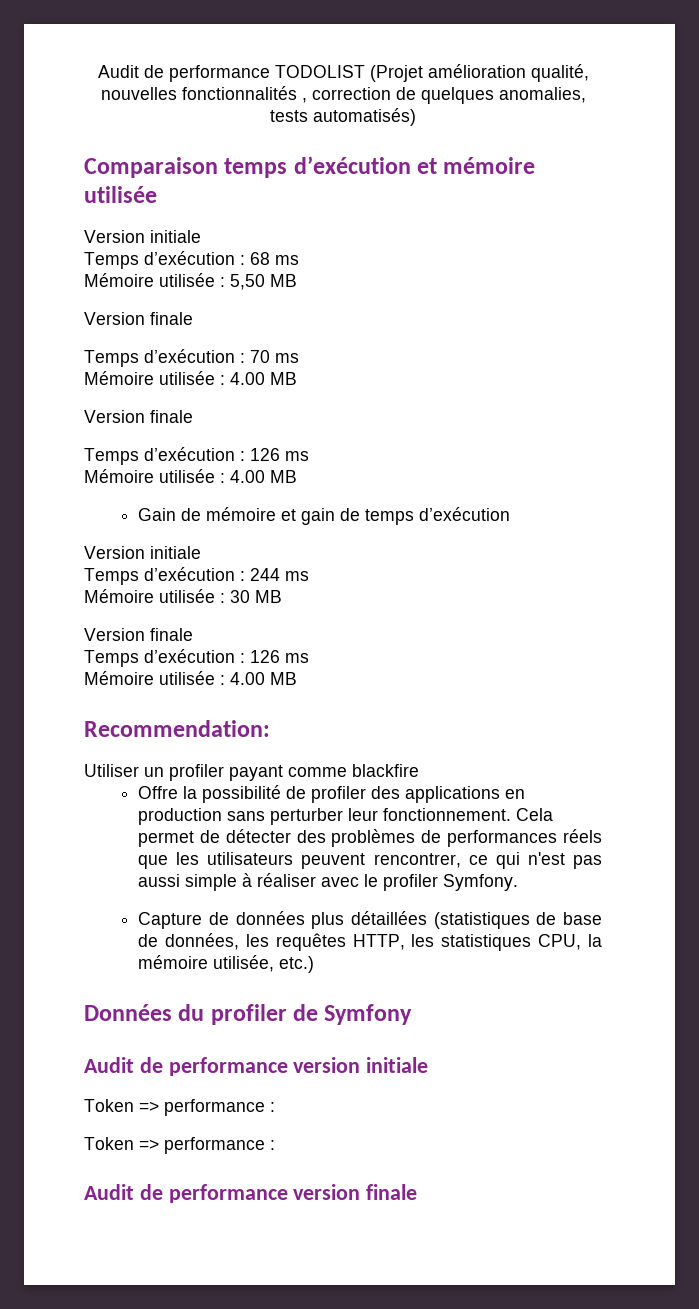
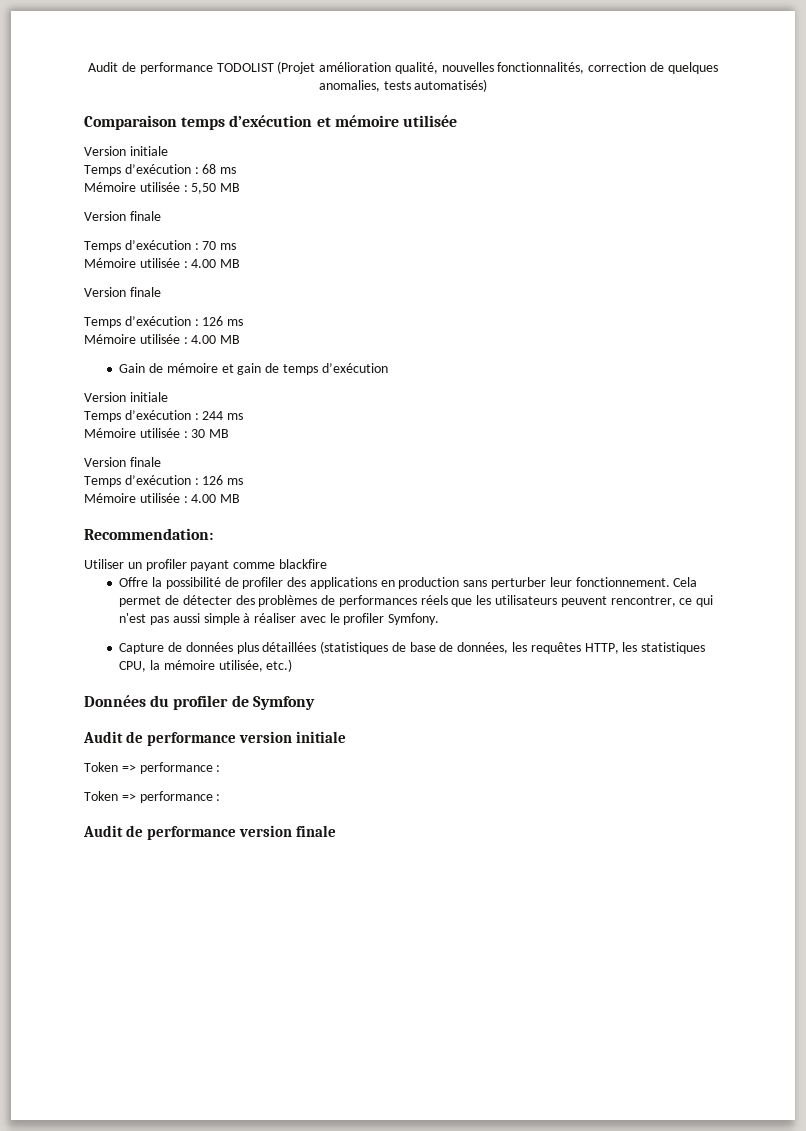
- Audit de performance TODOLIST (Projet amélioration qualité, nouvelles fonctionnalités , correction de quelques anomalies, tests automatisés)
+ Audit de performance TODOLIST (Projet amélioration qualité, nouvelles fonctionnalités, correction de quelques anomalies, tests automatisés)

